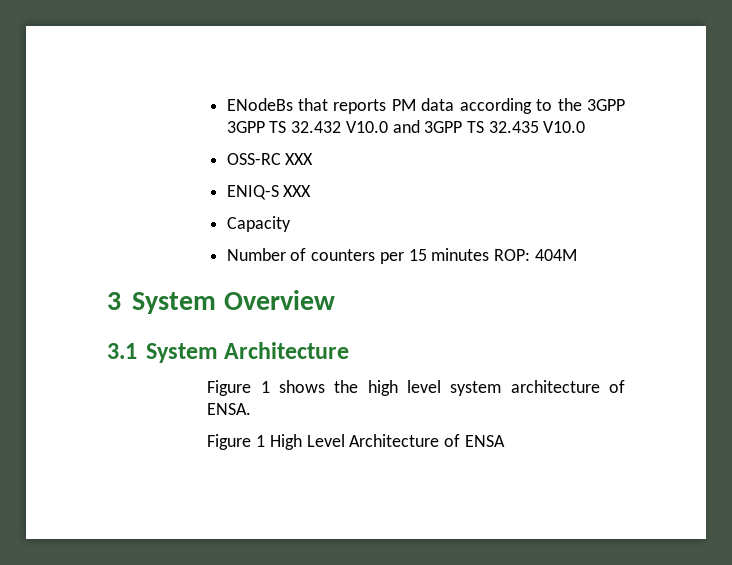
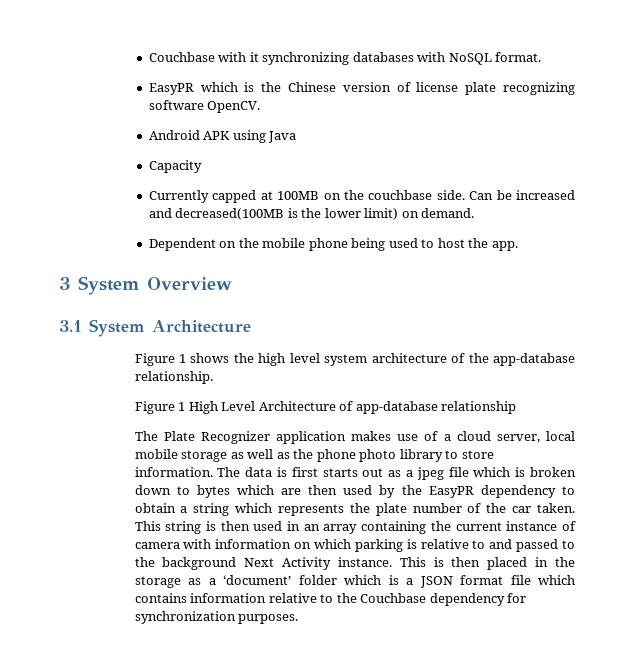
- ENodeBs that reports PM data according to the 3GPP 3GPP TS 32.432 V10.0 and 3GPP TS 32.435 V10.0
- OSS-RC XXX
- ENIQ-S XXX
+ Couchbase with it synchronizing databases with NoSQL format.
+ EasyPR which is the Chinese version of license plate recognizing software OpenCV.
+ Android APK using Java
  Capacity
- Number of counters per 15 minutes ROP: 404M
+ Currently capped at 100MB on the couchbase side. Can be increased and decreased(100MB is the lower limit) on demand.
+ Dependent on the mobile phone being used to host the app.
- Figure 1 shows the high level system architecture of ENSA.
+ Figure 1 shows the high level system architecture of the app-database relationship.
- Figure 1 High Level Architecture of ENSA
+ Figure 1 High Level Architecture of app-database relationship
+ The Plate Recognizer application makes use of a cloud server, local mobile storage as well as the phone photo library to store information. The data is first starts out as a jpeg file which is broken down to bytes which are then used by the EasyPR dependency to obtain a string which represents the plate number of the car taken. This string is then used in an array containing the current instance of camera with information on which parking is relative to and passed to the background Next Activity instance. This is then placed in the storage as a ‘document’ folder which is a JSON format file which contains information relative to the Couchbase dependency for synchronization purposes.

